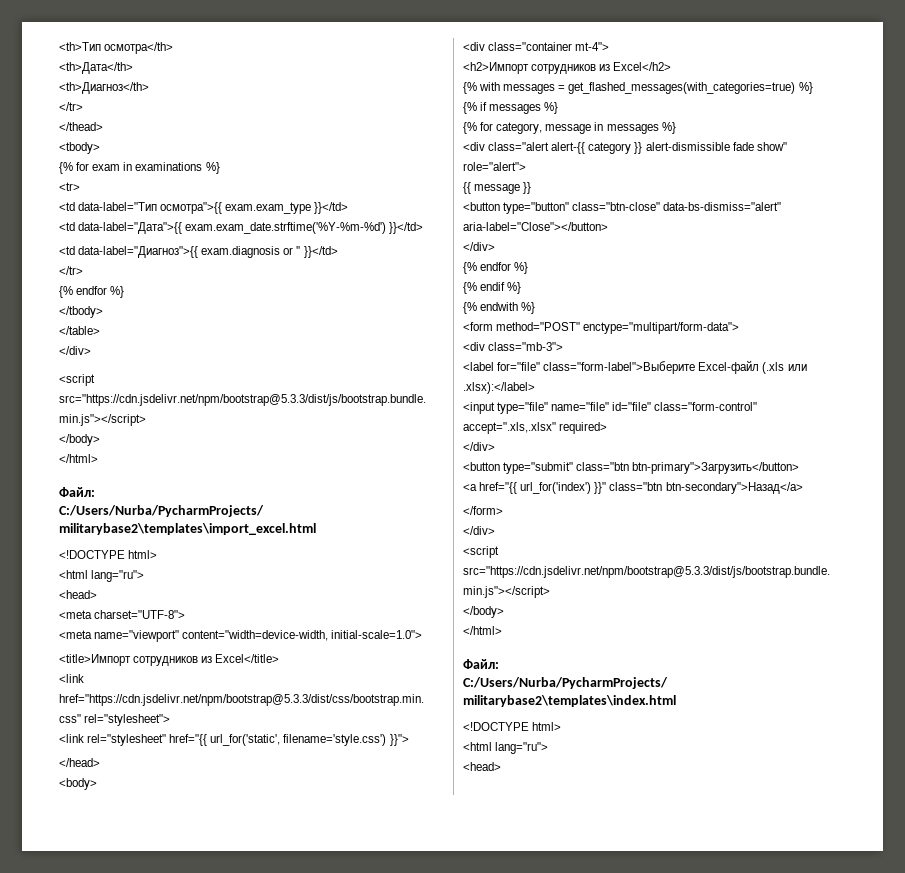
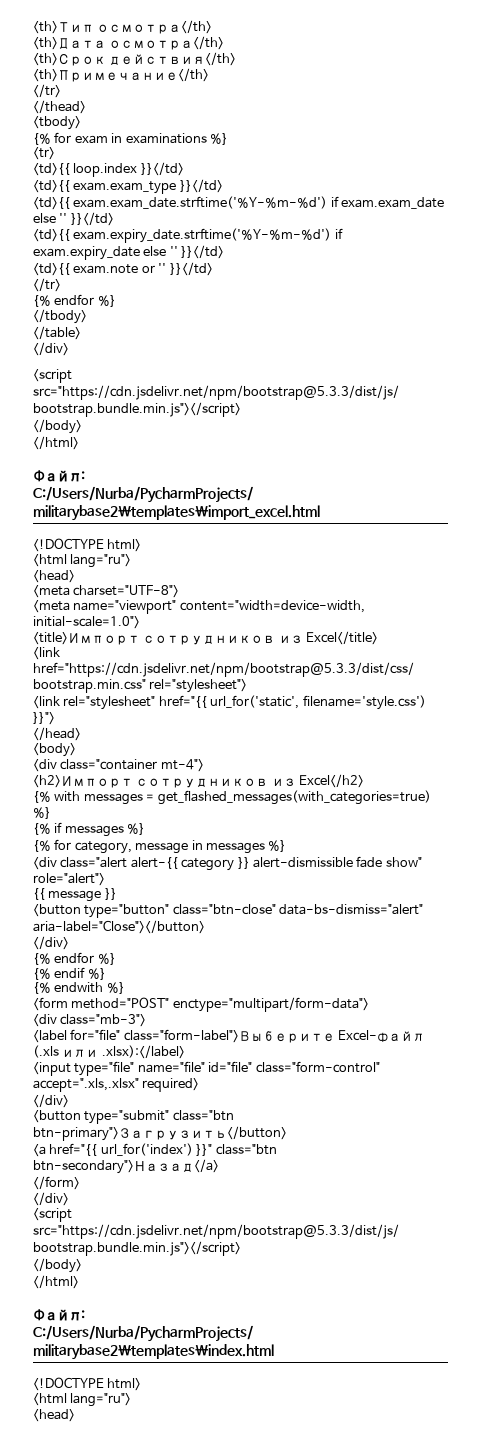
- <th>Дата</th>
- <th>Диагноз</th>
+ <th>Дата осмотра</th>
+ <th>Срок действия</th>
+ <th>Примечание</th>
- <td data-label="Тип осмотра">{{ exam.exam_type }}</td>
- <td data-label="Дата">{{ exam.exam_date.strftime('%Y-%m-%d') }}</td>
- <td data-label="Диагноз">{{ exam.diagnosis or '' }}</td>
+ <td>{{ loop.index }}</td>
+ <td>{{ exam.exam_type }}</td>
+ <td>{{ exam.exam_date.strftime('%Y-%m-%d') if exam.exam_date else '' }}</td>
+ <td>{{ exam.expiry_date.strftime('%Y-%m-%d') if exam.expiry_date else '' }}</td>
+ <td>{{ exam.note or '' }}</td>

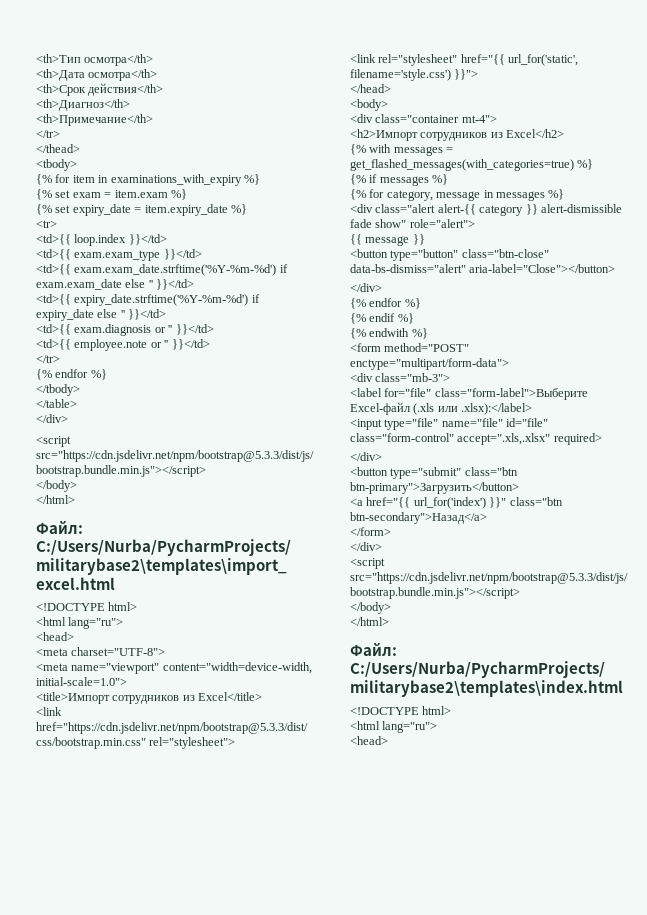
+ <th>Диагноз</th>
- {% for exam in examinations %}
+ {% for item in examinations_with_expiry %}
+ {% set exam = item.exam %}
+ {% set expiry_date = item.expiry_date %}
- <td>{{ exam.expiry_date.strftime('%Y-%m-%d') if exam.expiry_date else '' }}</td>
- <td>{{ exam.note or '' }}</td>
+ <td>{{ expiry_date.strftime('%Y-%m-%d') if expiry_date else '' }}</td>
+ <td>{{ exam.diagnosis or '' }}</td>
+ <td>{{ employee.note or '' }}</td>

